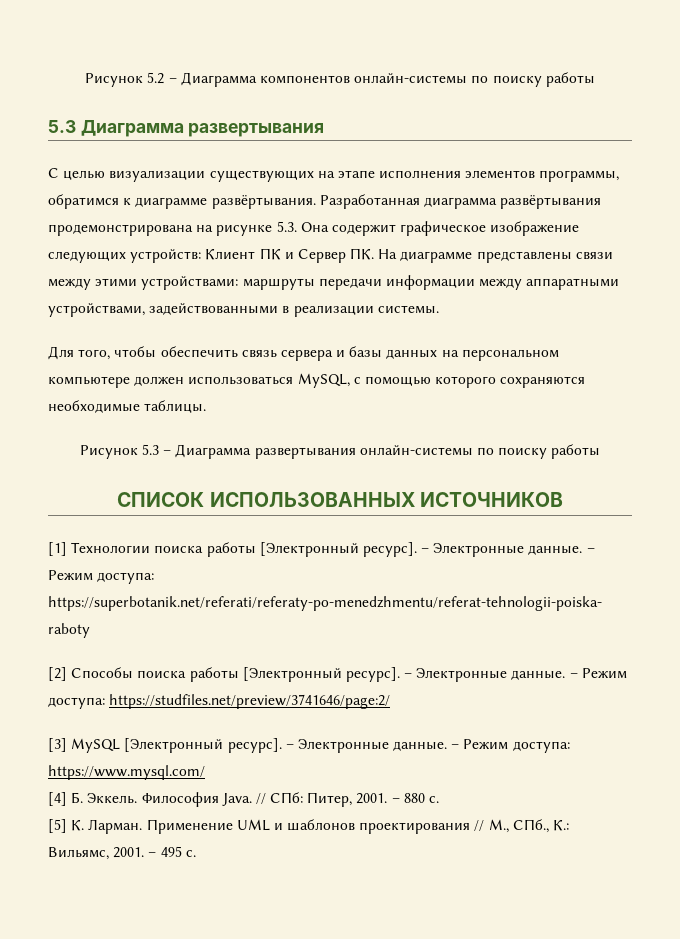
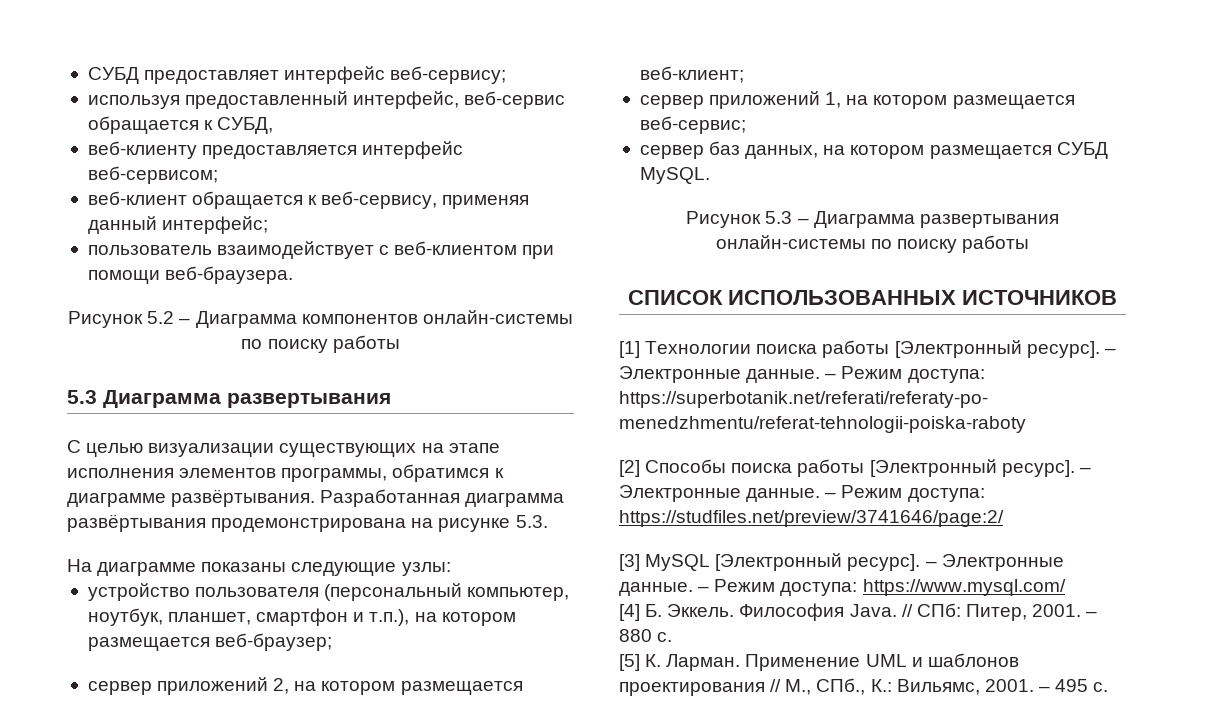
+ СУБД предоставляет интерфейс веб-сервису;
+ используя предоставленный интерфейс, веб-сервис обращается к СУБД,
+ веб-клиенту предоставляется интерфейс веб-сервисом;
+ веб-клиент обращается к веб-сервису, применяя данный интерфейс;
+ пользователь взаимодействует с веб-клиентом при помощи веб-браузера.
- Разработанная диаграмма развёртывания продемонстрирована на рисунке 5.3. Она содержит графическое изображение следующих устройств: Клиент ПК и Сервер ПК. На диаграмме представлены связи между этими устройствами: маршруты передачи информации между аппаратными устройствами, задействованными в реализации системы.
- Для того, чтобы обеспечить связь сервера и базы данных на персональном компьютере должен использоваться MySQL, с помощью которого сохраняются необходимые таблицы.
+ Разработанная диаграмма развёртывания продемонстрирована на рисунке 5.3.
+ На диаграмме показаны следующие узлы:
+ устройство пользователя (персональный компьютер, ноутбук, планшет, смартфон и т.п.), на котором размещается веб-браузер;
+ сервер приложений 2, на котором размещается веб-клиент;
+ сервер приложений 1, на котором размещается веб-сервис;
+ сервер баз данных, на котором размещается СУБД MySQL.

